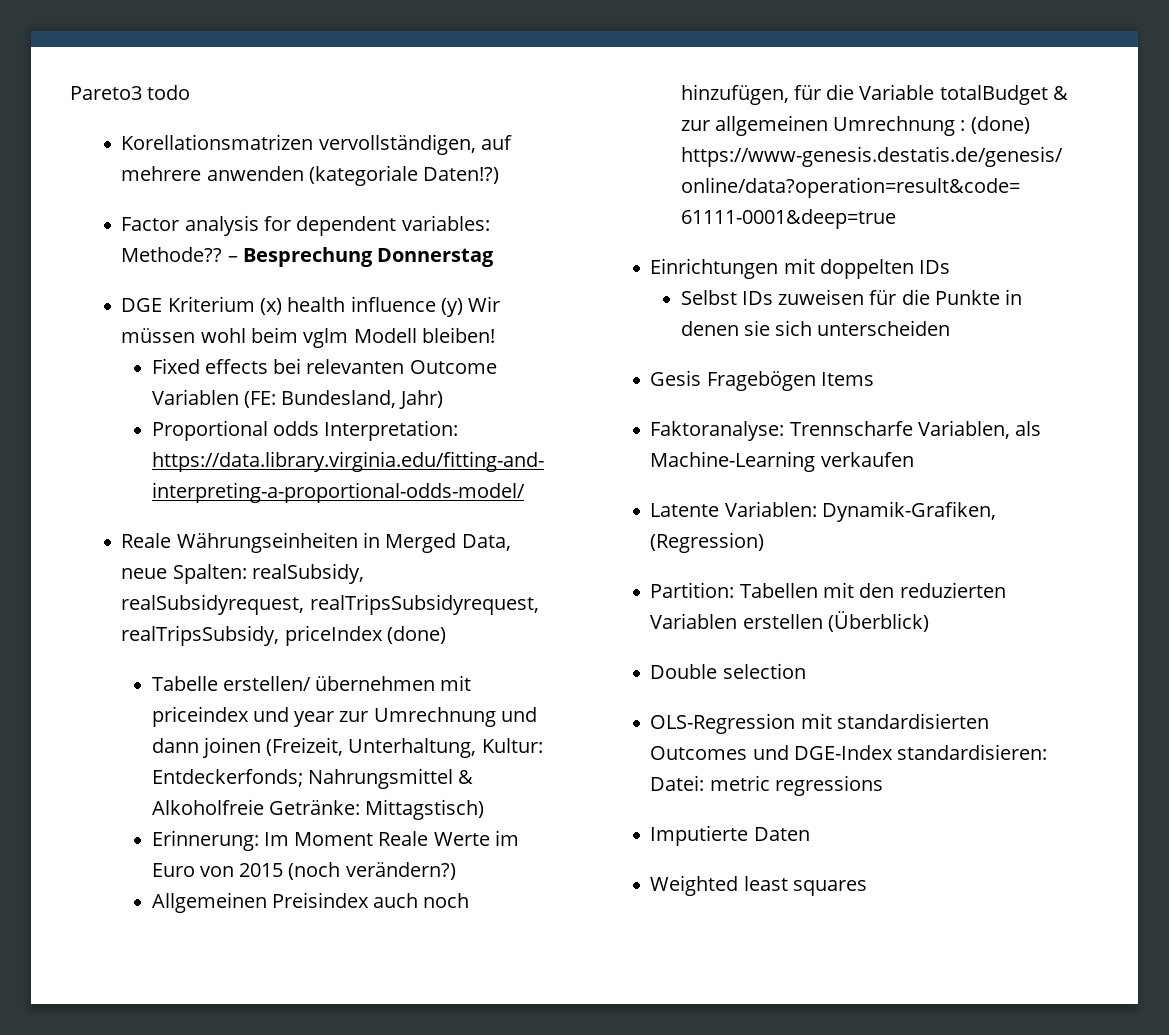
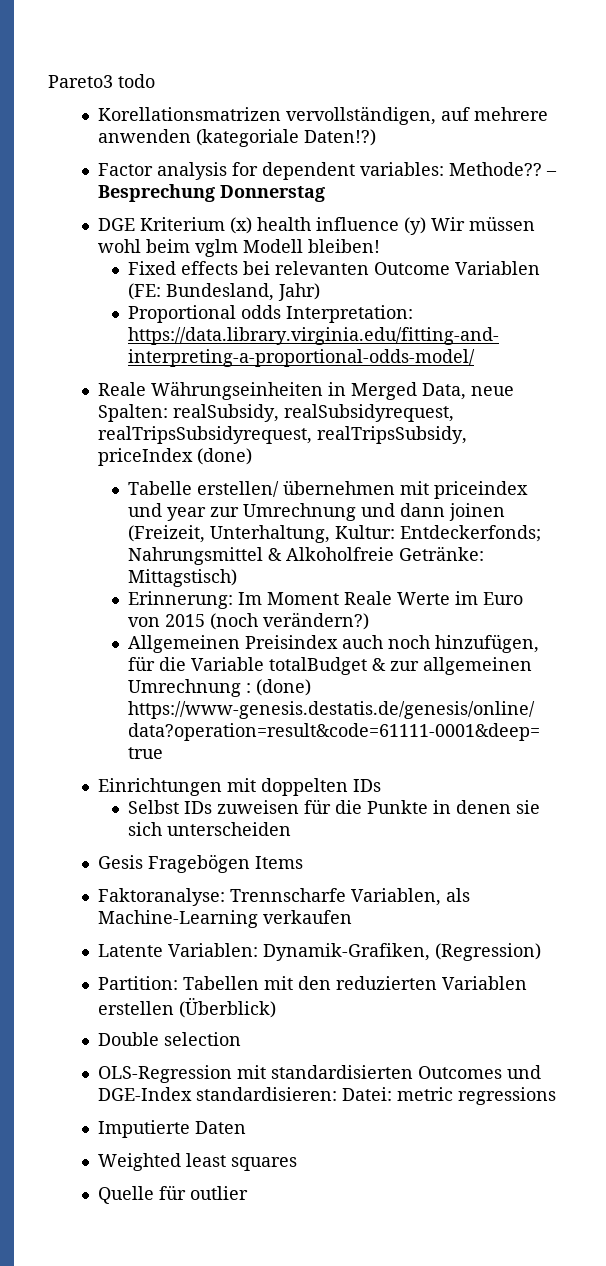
+ Quelle für outlier

